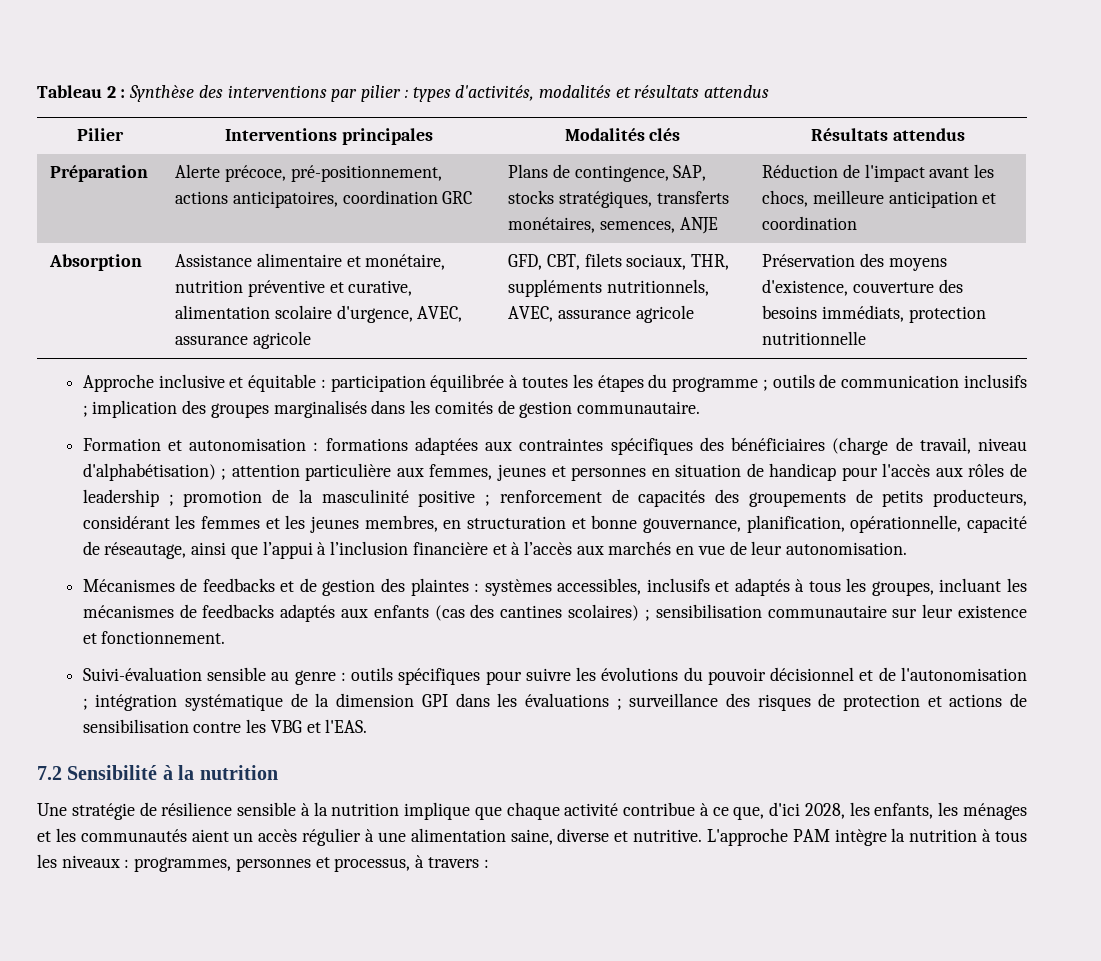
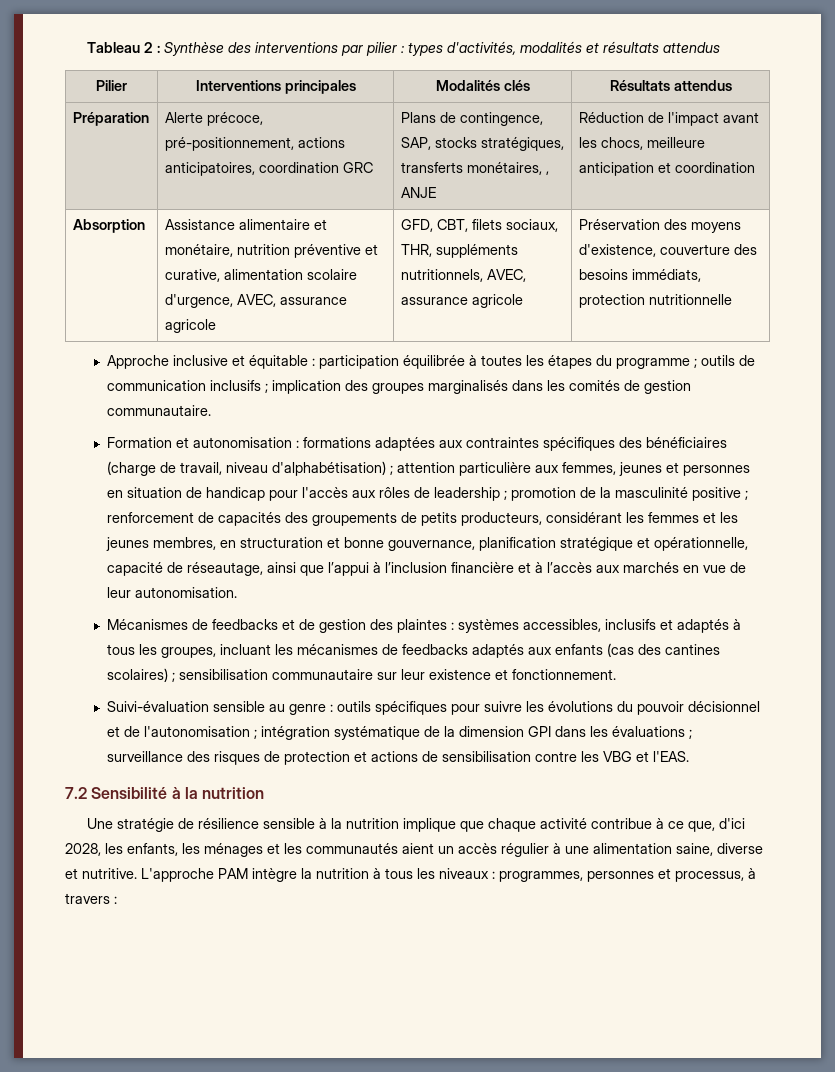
- Préparation | Alerte précoce, pré-positionnement, actions anticipatoires, coordination GRC | Plans de contingence, SAP, stocks stratégiques, transferts monétaires, semences, ANJE | Réduction de l'impact avant les chocs, meilleure anticipation et coordination
+ Préparation | Alerte précoce, pré-positionnement, actions anticipatoires, coordination GRC | Plans de contingence, SAP, stocks stratégiques, transferts monétaires, , ANJE | Réduction de l'impact avant les chocs, meilleure anticipation et coordination
- renforcement de capacités des groupements de petits producteurs, considérant les femmes et les jeunes membres, en structuration et bonne gouvernance, planification, opérationnelle, capacité de réseautage, ainsi que l’appui à l’inclusion financière et à l’accès aux marchés en vue de leur autonomisation.
+ renforcement de capacités des groupements de petits producteurs, considérant les femmes et les jeunes membres, en structuration et bonne gouvernance, planification stratégique et opérationnelle, capacité de réseautage, ainsi que l’appui à l’inclusion financière et à l’accès aux marchés en vue de leur autonomisation.

